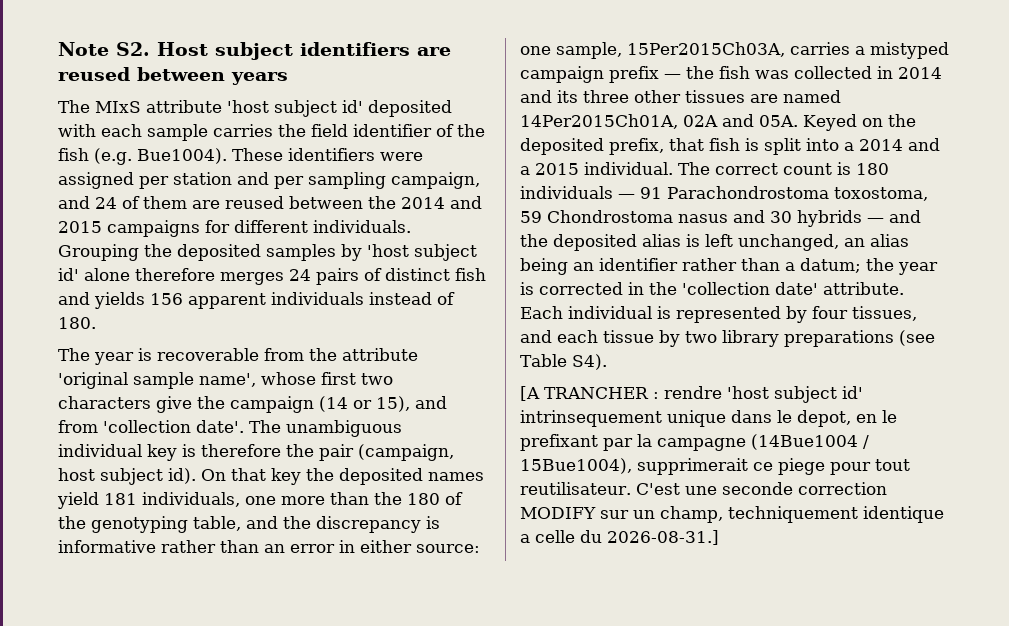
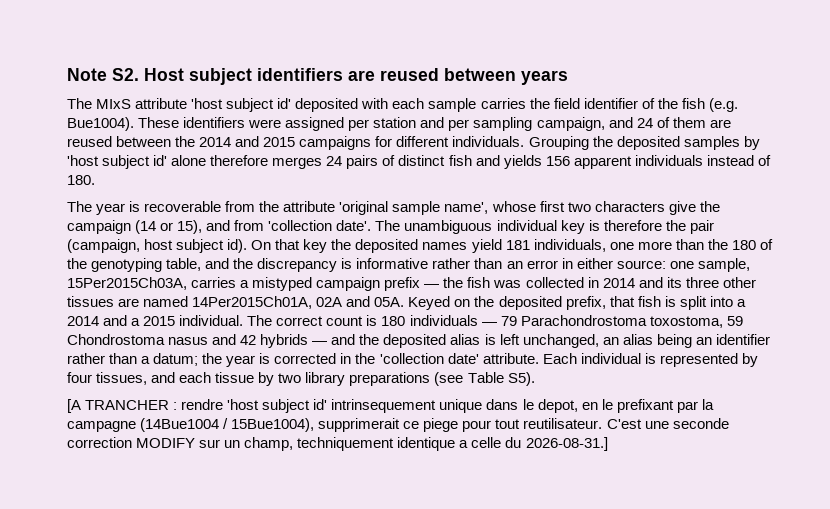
- The correct count is 180 individuals — 91 Parachondrostoma toxostoma, 59 Chondrostoma nasus and 30 hybrids — and the deposited alias is left unchanged, an alias being an identifier rather than a datum; the year is corrected in the 'collection date' attribute.
+ The correct count is 180 individuals — 79 Parachondrostoma toxostoma, 59 Chondrostoma nasus and 42 hybrids — and the deposited alias is left unchanged, an alias being an identifier rather than a datum; the year is corrected in the 'collection date' attribute.
- Each individual is represented by four tissues, and each tissue by two library preparations (see Table S4).
+ Each individual is represented by four tissues, and each tissue by two library preparations (see Table S5).

